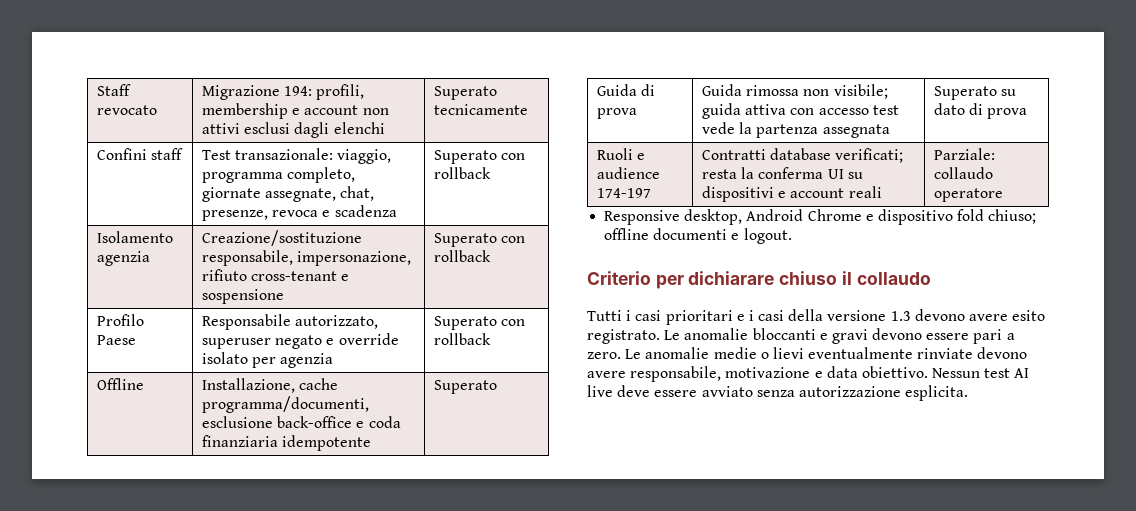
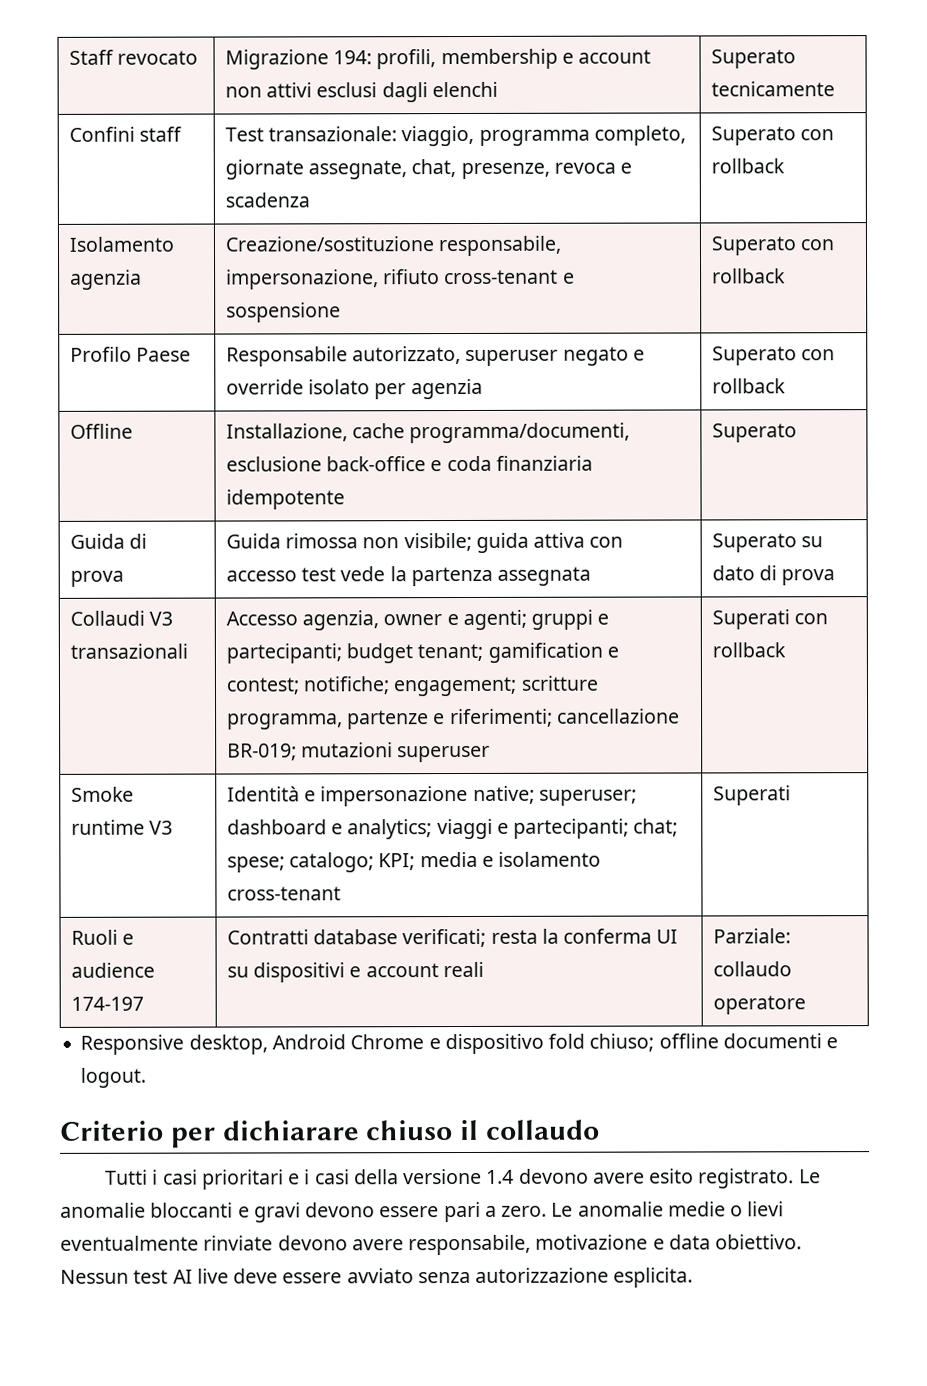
+ Collaudi V3 transazionali | Accesso agenzia, owner e agenti; gruppi e partecipanti; budget tenant; gamification e contest; notifiche; engagement; scritture programma, partenze e riferimenti; cancellazione BR-019; mutazioni superuser | Superati con rollback
+ Smoke runtime V3 | Identità e impersonazione native; superuser; dashboard e analytics; viaggi e partecipanti; chat; spese; catalogo; KPI; media e isolamento cross-tenant | Superati
- Tutti i casi prioritari e i casi della versione 1.3 devono avere esito registrato.
+ Tutti i casi prioritari e i casi della versione 1.4 devono avere esito registrato.

